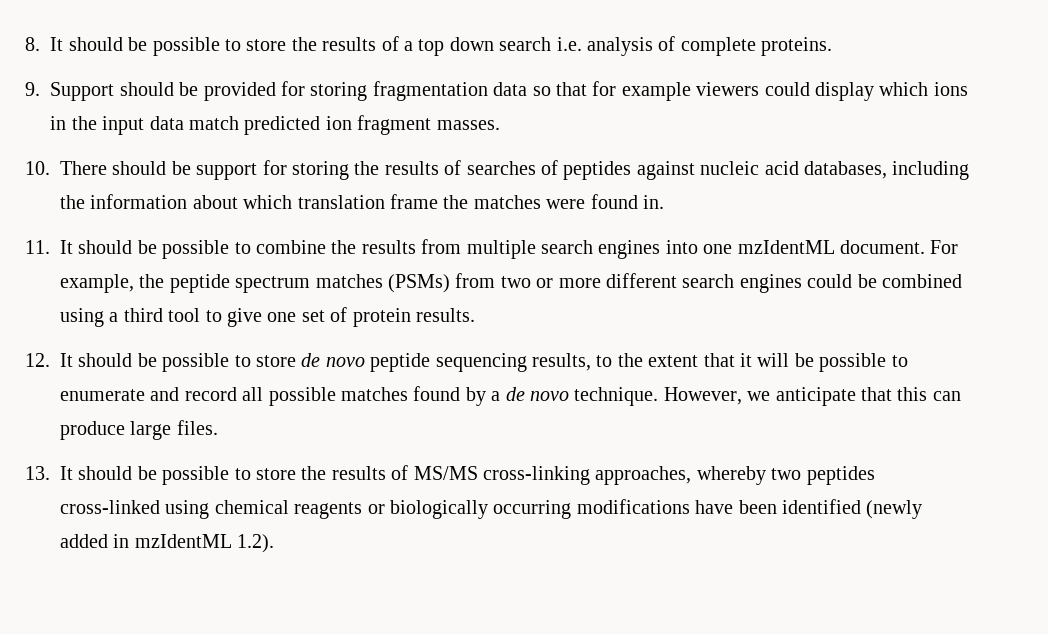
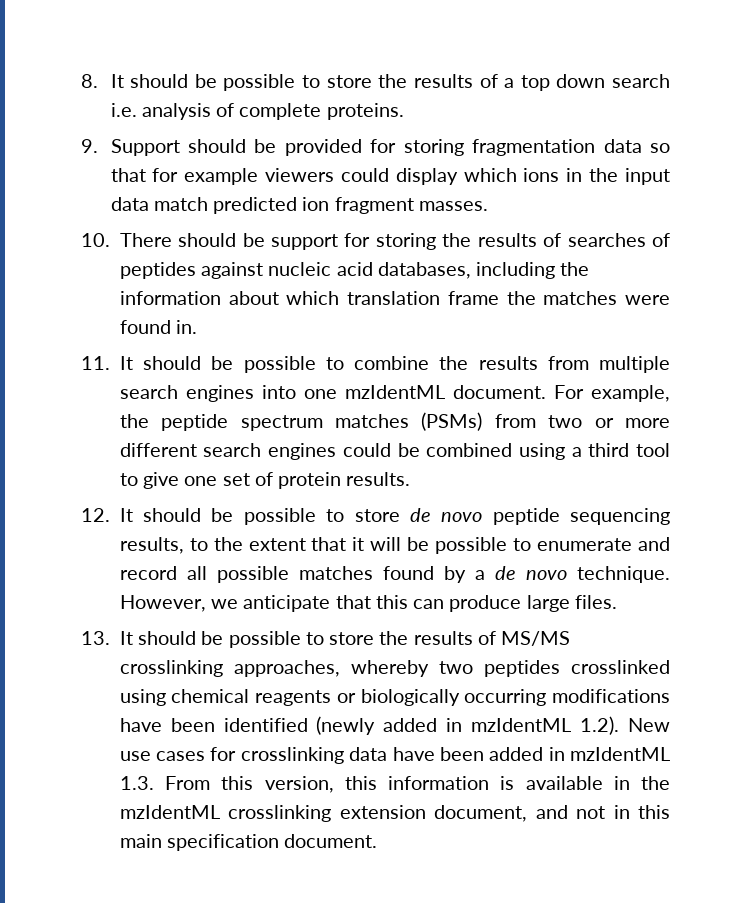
- 13. It should be possible to store the results of MS/MS cross-linking approaches, whereby two peptides cross-linked using chemical reagents or biologically occurring modifications have been identified (newly added in mzIdentML 1.2).
+ 13. It should be possible to store the results of MS/MS crosslinking approaches, whereby two peptides crosslinked using chemical reagents or biologically occurring modifications have been identified (newly added in mzIdentML 1.2). New use cases for crosslinking data have been added in mzIdentML 1.3. From this version, this information is available in the mzIdentML crosslinking extension document, and not in this main specification document.

